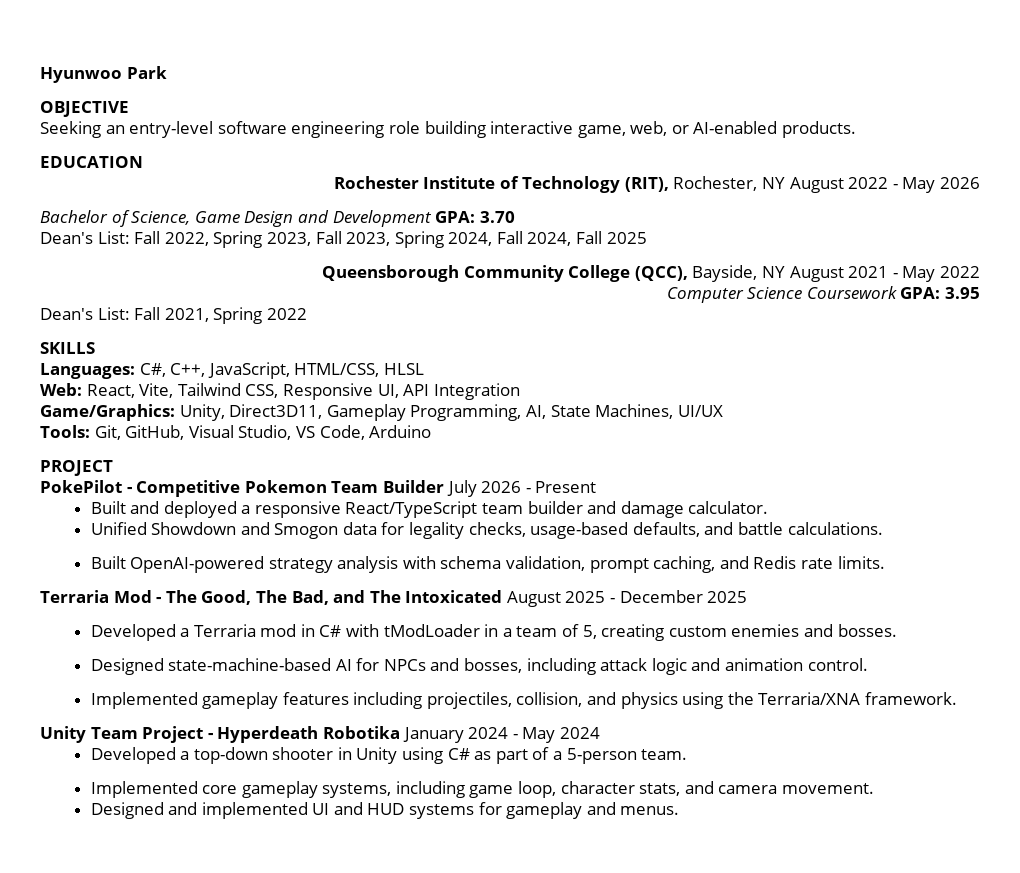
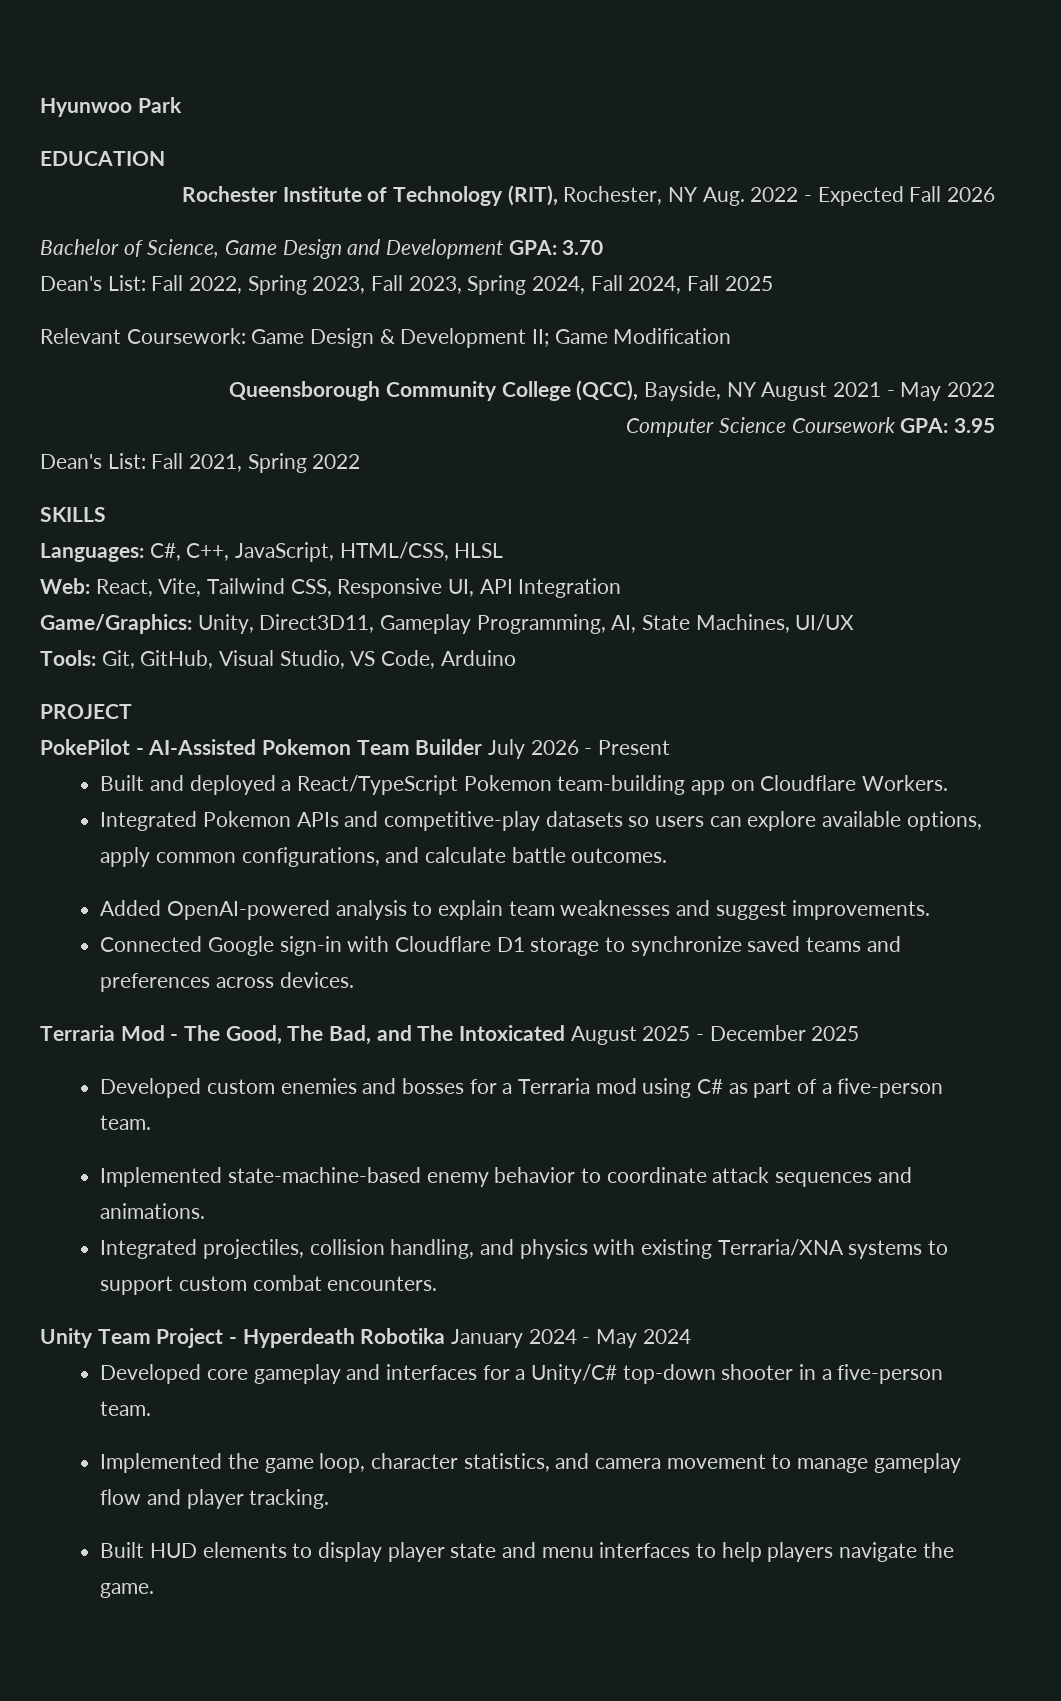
- OBJECTIVE
- Seeking an entry-level software engineering role building interactive game, web, or AI-enabled products.
- Rochester Institute of Technology (RIT), Rochester, NY August 2022 - May 2026
+ Rochester Institute of Technology (RIT), Rochester, NY Aug. 2022 - Expected Fall 2026
+ Relevant Coursework: Game Design & Development II; Game Modification
- PokePilot - Competitive Pokemon Team Builder July 2026 - Present
+ PokePilot - AI-Assisted Pokemon Team Builder July 2026 - Present
- Built and deployed a responsive React/TypeScript team builder and damage calculator.
- Unified Showdown and Smogon data for legality checks, usage-based defaults, and battle calculations.
- Built OpenAI-powered strategy analysis with schema validation, prompt caching, and Redis rate limits.
+ Built and deployed a React/TypeScript Pokemon team-building app on Cloudflare Workers.
+ Integrated Pokemon APIs and competitive-play datasets so users can explore available options, apply common configurations, and calculate battle outcomes.
+ Added OpenAI-powered analysis to explain team weaknesses and suggest improvements.
+ Connected Google sign-in with Cloudflare D1 storage to synchronize saved teams and preferences across devices.
- Developed a Terraria mod in C# with tModLoader in a team of 5, creating custom enemies and bosses.
- Designed state-machine-based AI for NPCs and bosses, including attack logic and animation control.
- Implemented gameplay features including projectiles, collision, and physics using the Terraria/XNA framework.
+ Developed custom enemies and bosses for a Terraria mod using C# as part of a five-person team.
+ Implemented state-machine-based enemy behavior to coordinate attack sequences and animations.
+ Integrated projectiles, collision handling, and physics with existing Terraria/XNA systems to support custom combat encounters.
- Developed a top-down shooter in Unity using C# as part of a 5-person team.
- Implemented core gameplay systems, including game loop, character stats, and camera movement.
- Designed and implemented UI and HUD systems for gameplay and menus.
+ Developed core gameplay and interfaces for a Unity/C# top-down shooter in a five-person team.
+ Implemented the game loop, character statistics, and camera movement to manage gameplay flow and player tracking.
+ Built HUD elements to display player state and menu interfaces to help players navigate the game.

